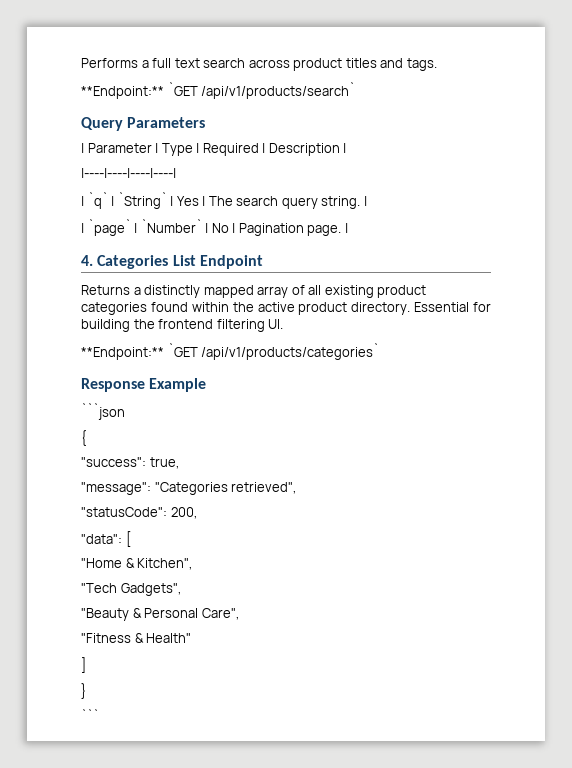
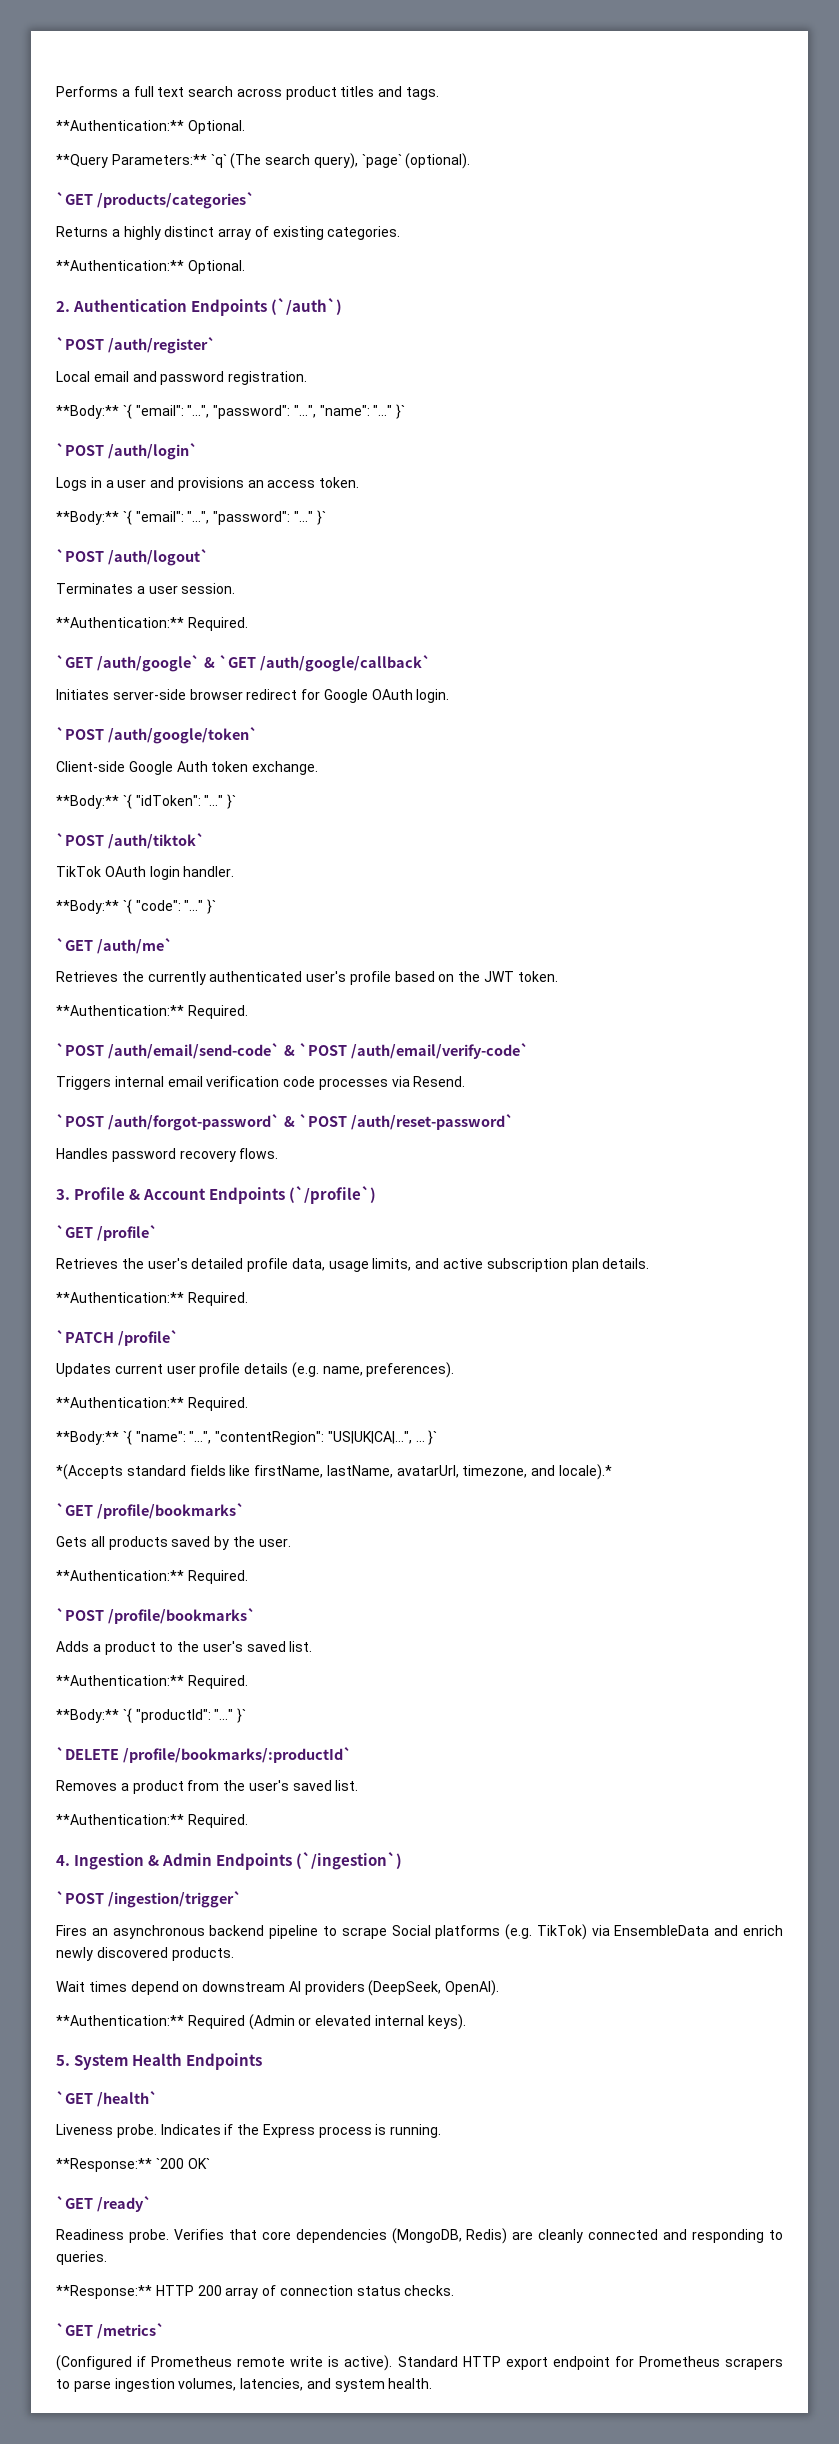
  Performs a full text search across product titles and tags.
- **Endpoint:** `GET /api/v1/products/search`
- Query Parameters
- | Parameter | Type | Required | Description |
- |----|----|----|----|
- | `q` | `String` | Yes | The search query string. |
- | `page` | `Number` | No | Pagination page. |
- 4. Categories List Endpoint
- Returns a distinctly mapped array of all existing product categories found within the active product directory. Essential for building the frontend filtering UI.
- **Endpoint:** `GET /api/v1/products/categories`
- Response Example
- ```json
- {
- "success": true,
- "message": "Categories retrieved",
- "statusCode": 200,
- "data": [
- "Home & Kitchen",
- "Tech Gadgets",
- "Beauty & Personal Care",
- "Fitness & Health"
- ]
- }
- ```
+ **Authentication:** Optional.
+ **Query Parameters:** `q` (The search query), `page` (optional).
+ `GET /products/categories`
+ Returns a highly distinct array of existing categories.
+ **Authentication:** Optional.
+ 2. Authentication Endpoints (`/auth`)
+ `POST /auth/register`
+ Local email and password registration.
+ **Body:** `{ "email": "...", "password": "...", "name": "..." }`
+ `POST /auth/login`
+ Logs in a user and provisions an access token.
+ **Body:** `{ "email": "...", "password": "..." }`
+ `POST /auth/logout`
+ Terminates a user session.
+ **Authentication:** Required.
+ `GET /auth/google` & `GET /auth/google/callback`
+ Initiates server-side browser redirect for Google OAuth login.
+ `POST /auth/google/token`
+ Client-side Google Auth token exchange.
+ **Body:** `{ "idToken": "..." }`
+ `POST /auth/tiktok`
+ TikTok OAuth login handler.
+ **Body:** `{ "code": "..." }`
+ `GET /auth/me`
+ Retrieves the currently authenticated user's profile based on the JWT token.
+ **Authentication:** Required.
+ `POST /auth/email/send-code` & `POST /auth/email/verify-code`
+ Triggers internal email verification code processes via Resend.
+ `POST /auth/forgot-password` & `POST /auth/reset-password`
+ Handles password recovery flows.
+ 3. Profile & Account Endpoints (`/profile`)
+ `GET /profile`
+ Retrieves the user's detailed profile data, usage limits, and active subscription plan details.
+ **Authentication:** Required.
+ `PATCH /profile`
+ Updates current user profile details (e.g. name, preferences).
+ **Authentication:** Required.
+ **Body:** `{ "name": "...", "contentRegion": "US|UK|CA|...", ... }`
+ *(Accepts standard fields like firstName, lastName, avatarUrl, timezone, and locale).*
+ `GET /profile/bookmarks`
+ Gets all products saved by the user.
+ **Authentication:** Required.
+ `POST /profile/bookmarks`
+ Adds a product to the user's saved list.
+ **Authentication:** Required.
+ **Body:** `{ "productId": "..." }`
+ `DELETE /profile/bookmarks/:productId`
+ Removes a product from the user's saved list.
+ **Authentication:** Required.
+ 4. Ingestion & Admin Endpoints (`/ingestion`)
+ `POST /ingestion/trigger`
+ Fires an asynchronous backend pipeline to scrape Social platforms (e.g. TikTok) via EnsembleData and enrich newly discovered products.
+ Wait times depend on downstream AI providers (DeepSeek, OpenAI).
+ **Authentication:** Required (Admin or elevated internal keys).
+ 5. System Health Endpoints
+ `GET /health`
+ Liveness probe. Indicates if the Express process is running.
+ **Response:** `200 OK`
+ `GET /ready`
+ Readiness probe. Verifies that core dependencies (MongoDB, Redis) are cleanly connected and responding to queries.
+ **Response:** HTTP 200 array of connection status checks.
+ `GET /metrics`
+ (Configured if Prometheus remote write is active). Standard HTTP export endpoint for Prometheus scrapers to parse ingestion volumes, latencies, and system health.

